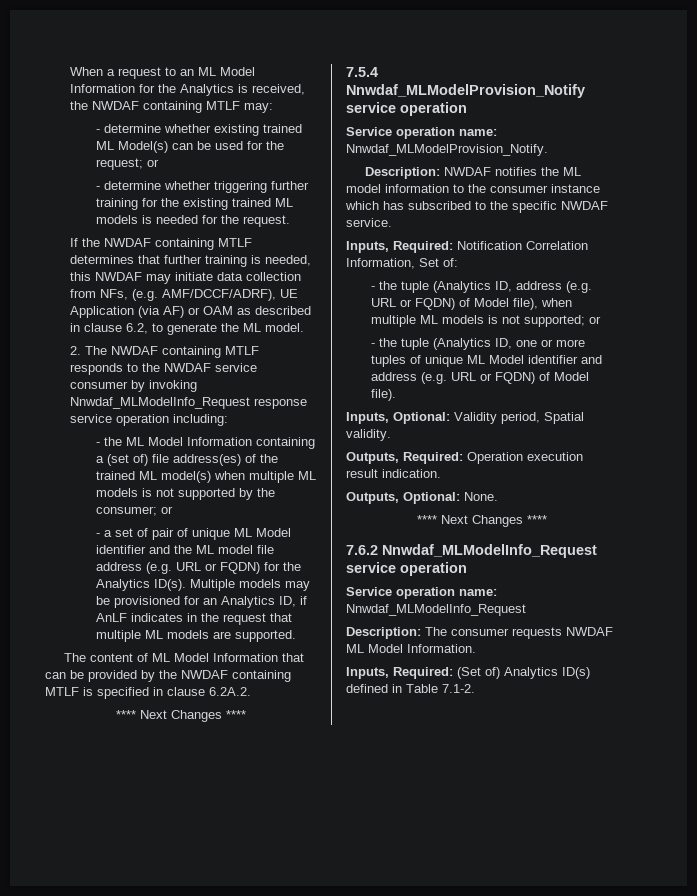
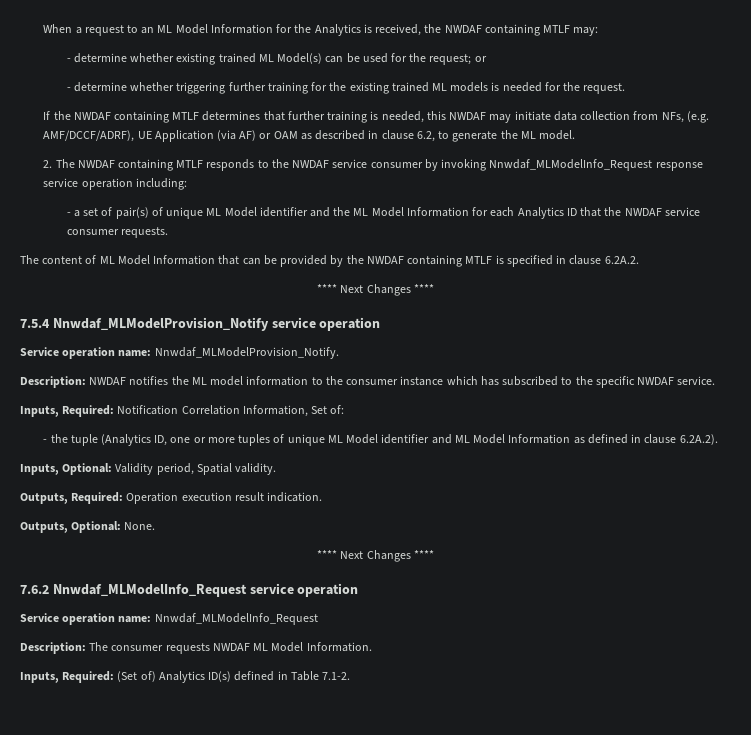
- - the ML Model Information containing a (set of) file address(es) of the trained ML model(s) when multiple ML models is not supported by the consumer; or
- - a set of pair of unique ML Model identifier and the ML model file address (e.g. URL or FQDN) for the Analytics ID(s). Multiple models may be provisioned for an Analytics ID, if AnLF indicates in the request that multiple ML models are supported.
+ - a set of pair(s) of unique ML Model identifier and the ML Model Information for each Analytics ID that the NWDAF service consumer requests.
- - the tuple (Analytics ID, address (e.g. URL or FQDN) of Model file), when multiple ML models is not supported; or
- - the tuple (Analytics ID, one or more tuples of unique ML Model identifier and address (e.g. URL or FQDN) of Model file).
+ - the tuple (Analytics ID, one or more tuples of unique ML Model identifier and ML Model Information as defined in clause 6.2A.2).

